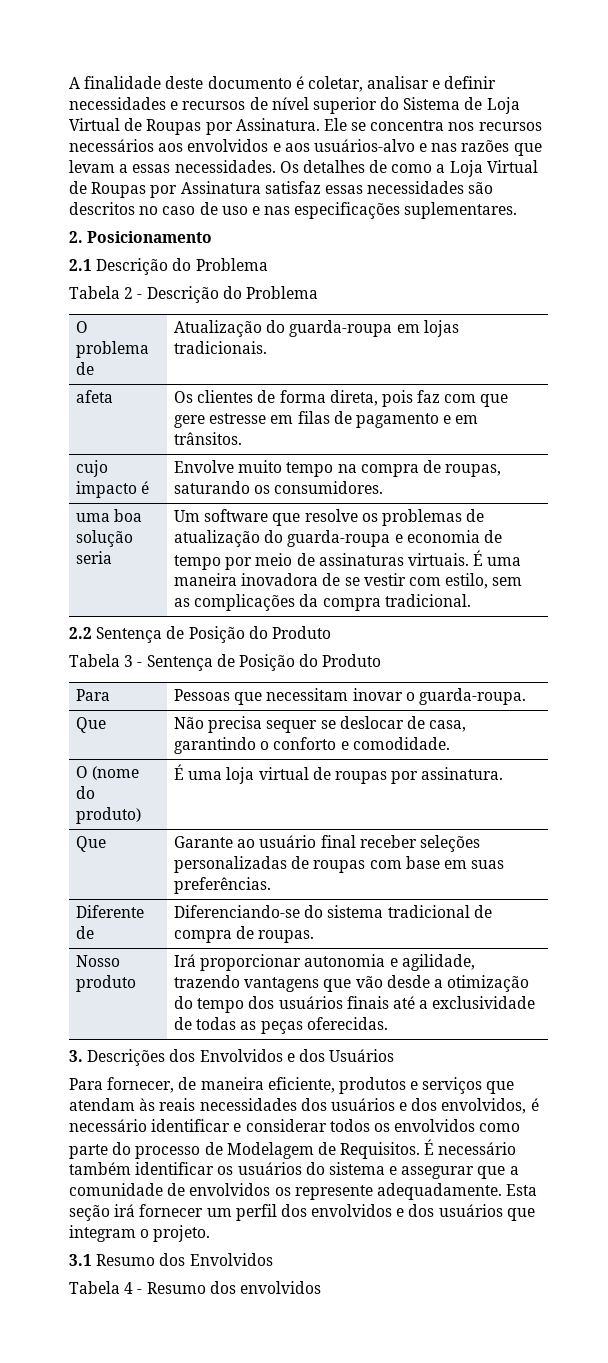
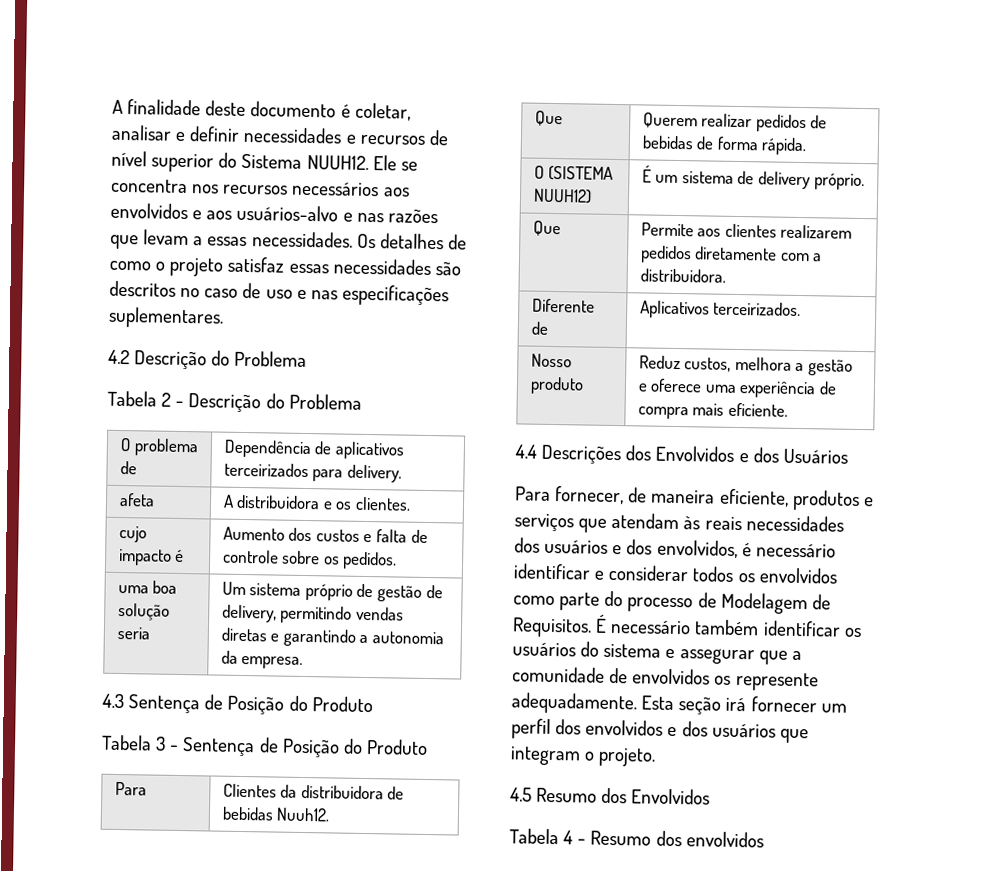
- A finalidade deste documento é coletar, analisar e definir necessidades e recursos de nível superior do Sistema de Loja Virtual de Roupas por Assinatura.
+ A finalidade deste documento é coletar, analisar e definir necessidades e recursos de nível superior do Sistema NUUH12.
- Os detalhes de como a Loja Virtual de Roupas por Assinatura satisfaz essas necessidades são descritos no caso de uso e nas especificações suplementares.
+ Os detalhes de como o projeto satisfaz essas necessidades são descritos no caso de uso e nas especificações suplementares.
- 2. Posicionamento
- 2.1 Descrição do Problema
+ 4.2 Descrição do Problema
- O problema de | Atualização do guarda-roupa em lojas tradicionais.
- afeta | Os clientes de forma direta, pois faz com que gere estresse em filas de pagamento e em trânsitos.
- cujo impacto é | Envolve muito tempo na compra de roupas, saturando os consumidores.
+ O problema de | Dependência de aplicativos terceirizados para delivery.
+ afeta | A distribuidora e os clientes.
+ cujo impacto é | Aumento dos custos e falta de controle sobre os pedidos.
- uma boa solução seria | Um software que resolve os problemas de atualização do guarda-roupa e economia de tempo por meio de assinaturas virtuais. É uma maneira inovadora de se vestir com estilo, sem as complicações da compra tradicional.
- 2.2 Sentença de Posição do Produto
+ uma boa solução seria | Um sistema próprio de gestão de delivery, permitindo vendas diretas e garantindo a autonomia da empresa.
+ 4.3 Sentença de Posição do Produto
- Para | Pessoas que necessitam inovar o guarda-roupa.
- Que | Não precisa sequer se deslocar de casa, garantindo o conforto e comodidade.
- O (nome do produto) | É uma loja virtual de roupas por assinatura.
- Que | Garante ao usuário final receber seleções personalizadas de roupas com base em suas preferências.
- Diferente de | Diferenciando-se do sistema tradicional de compra de roupas.
- Nosso produto | Irá proporcionar autonomia e agilidade, trazendo vantagens que vão desde a otimização do tempo dos usuários finais até a exclusividade de todas as peças oferecidas.
- 3. Descrições dos Envolvidos e dos Usuários
+ Para | Clientes da distribuidora de bebidas Nuuh12.
+ Que | Querem realizar pedidos de bebidas de forma rápida.
+ O (SISTEMA NUUH12) | É um sistema de delivery próprio.
+ Que | Permite aos clientes realizarem pedidos diretamente com a distribuidora.
+ Diferente de | Aplicativos terceirizados.
+ Nosso produto | Reduz custos, melhora a gestão e oferece uma experiência de compra mais eficiente.
+ 4.4 Descrições dos Envolvidos e dos Usuários
- 3.1 Resumo dos Envolvidos
+ 4.5 Resumo dos Envolvidos

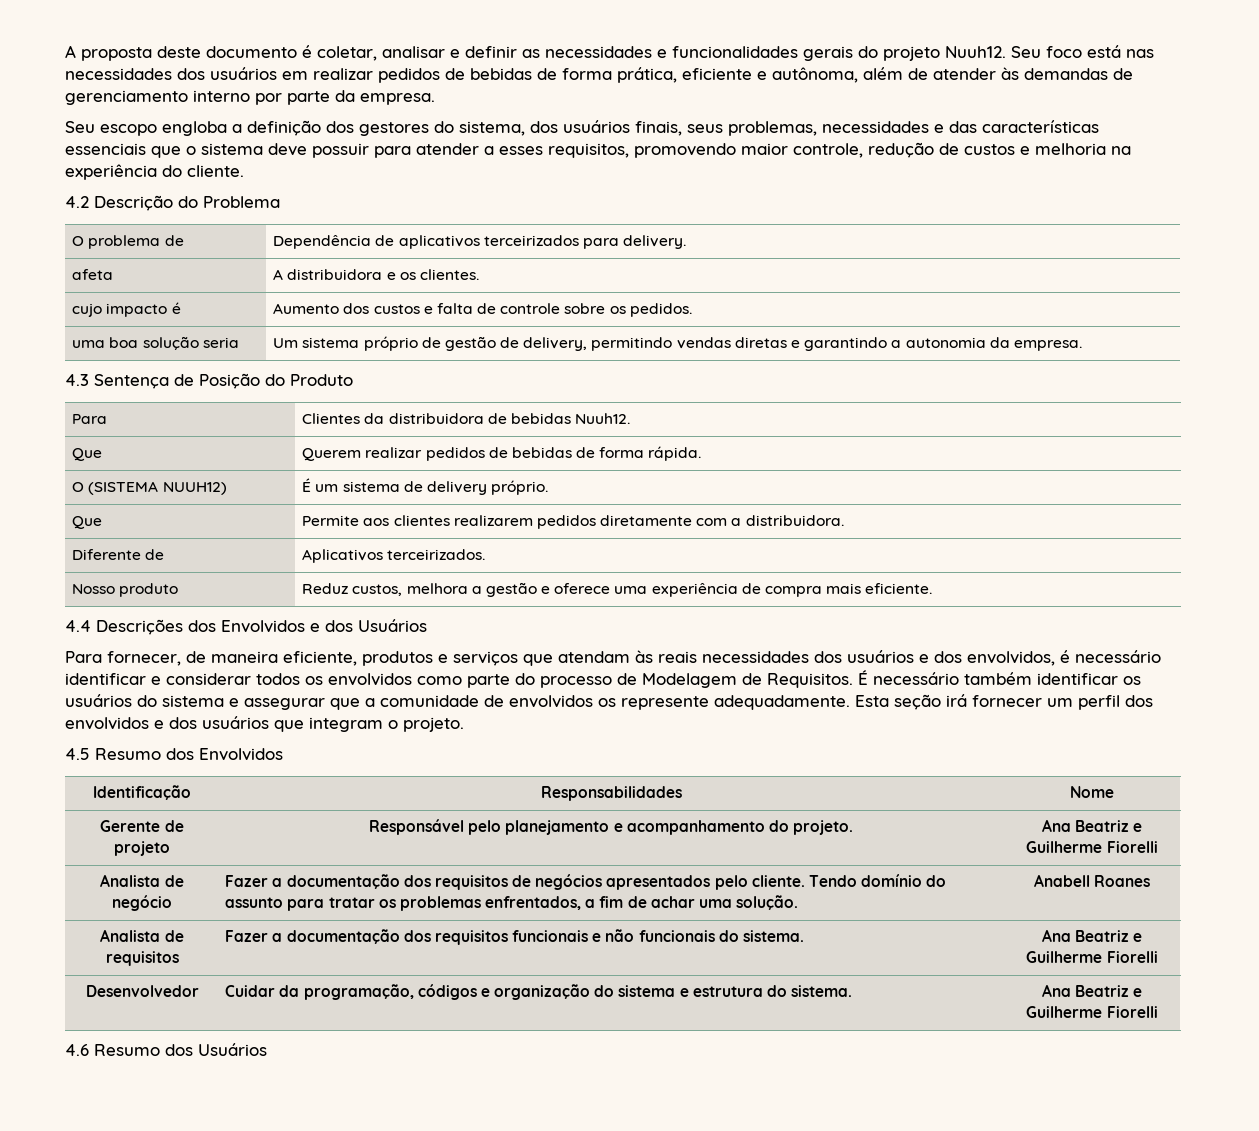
- A finalidade deste documento é coletar, analisar e definir necessidades e recursos de nível superior do Sistema NUUH12. Ele se concentra nos recursos necessários aos envolvidos e aos usuários-alvo e nas razões que levam a essas necessidades. Os detalhes de como o projeto satisfaz essas necessidades são descritos no caso de uso e nas especificações suplementares.
+ A proposta deste documento é coletar, analisar e definir as necessidades e funcionalidades gerais do projeto Nuuh12. Seu foco está nas necessidades dos usuários em realizar pedidos de bebidas de forma prática, eficiente e autônoma, além de atender às demandas de gerenciamento interno por parte da empresa.
+ Seu escopo engloba a definição dos gestores do sistema, dos usuários finais, seus problemas, necessidades e das características essenciais que o sistema deve possuir para atender a esses requisitos, promovendo maior controle, redução de custos e melhoria na experiência do cliente.
  4.2 Descrição do Problema
- Tabela 2 - Descrição do Problema
- Tabela 3 - Sentença de Posição do Produto
- Tabela 4 - Resumo dos envolvidos
+ Identificação | Responsabilidades | Nome
+ Gerente de projeto | Responsável pelo planejamento e acompanhamento do projeto. | Ana Beatriz e Guilherme Fiorelli
+ Analista de negócio | Fazer a documentação dos requisitos de negócios apresentados pelo cliente. Tendo domínio do assunto para tratar os problemas enfrentados, a fim de achar uma solução. | Anabell Roanes
+ Analista de requisitos | Fazer a documentação dos requisitos funcionais e não funcionais do sistema. | Ana Beatriz e Guilherme Fiorelli
+ Desenvolvedor | Cuidar da programação, códigos e organização do sistema e estrutura do sistema. | Ana Beatriz e Guilherme Fiorelli
+ 4.6 Resumo dos Usuários

